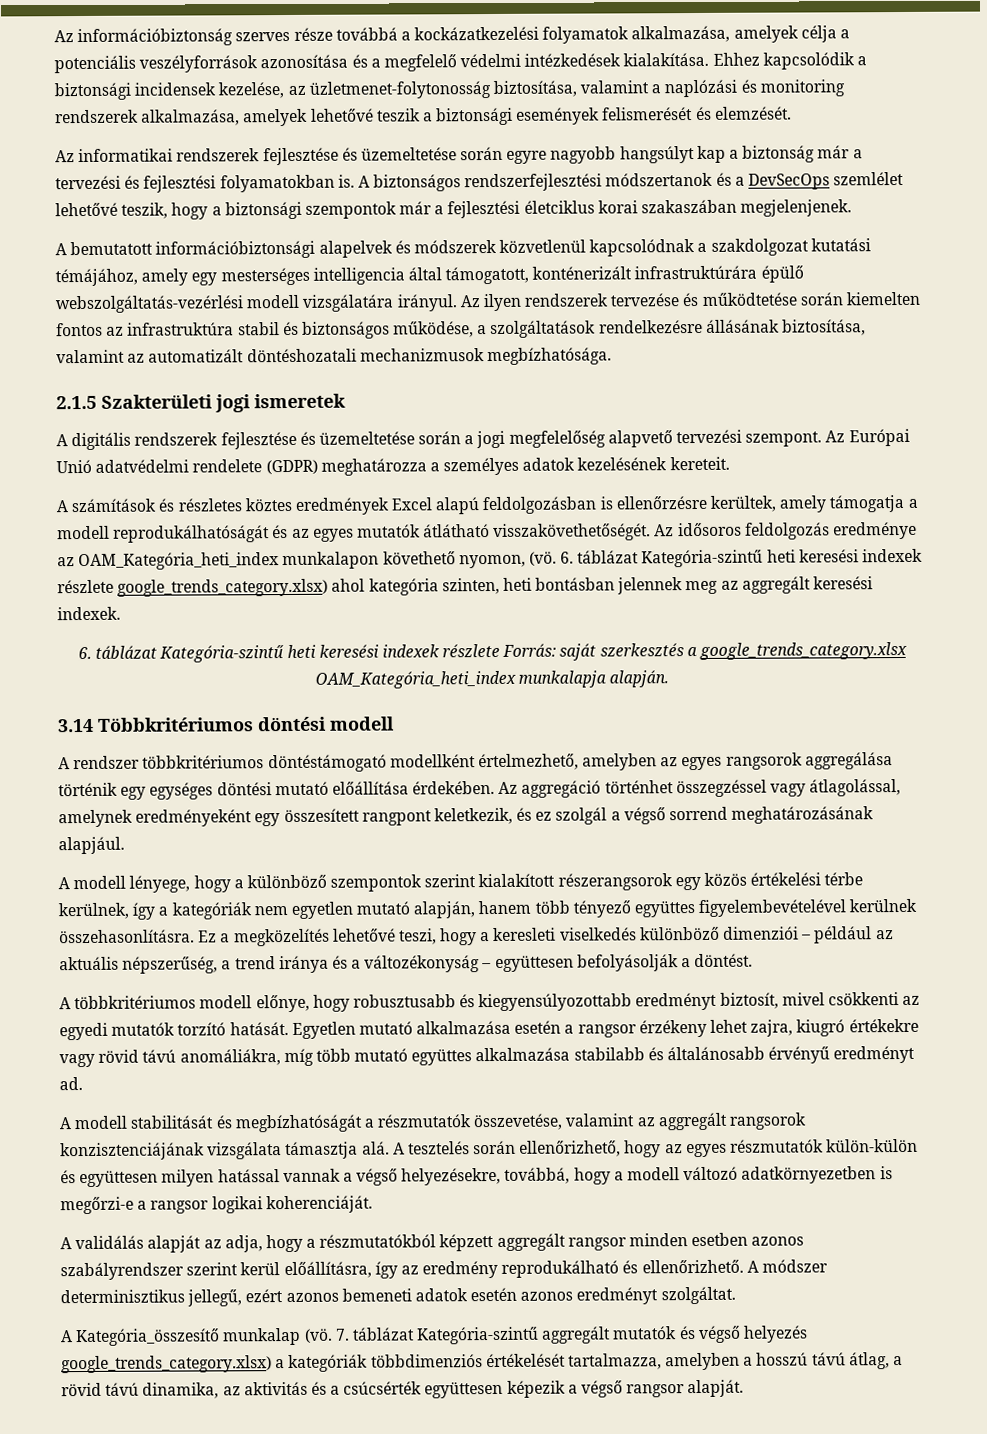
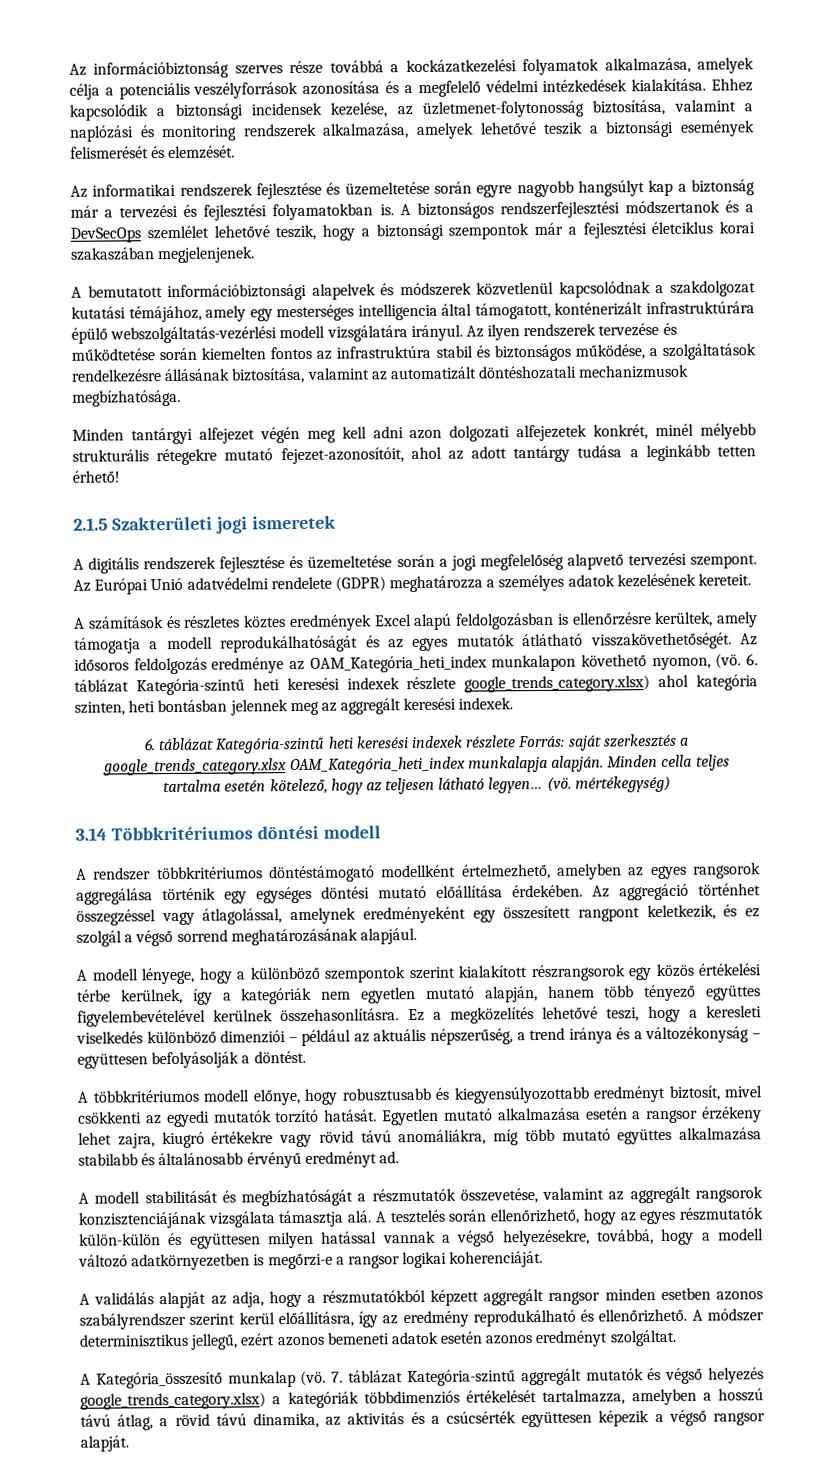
+ Minden tantárgyi alfejezet végén meg kell adni azon dolgozati alfejezetek konkrét, minél mélyebb strukturális rétegekre mutató fejezet-azonosítóit, ahol az adott tantárgy tudása a leginkább tetten érhető!
+ Minden cella teljes tartalma esetén kötelező, hogy az teljesen látható legyen… (vö. mértékegység)
- A modell lényege, hogy a különböző szempontok szerint kialakított részerangsorok egy közös értékelési térbe kerülnek, így a kategóriák nem egyetlen mutató alapján, hanem több tényező együttes figyelembevételével kerülnek összehasonlításra.
+ A modell lényege, hogy a különböző szempontok szerint kialakított részrangsorok egy közös értékelési térbe kerülnek, így a kategóriák nem egyetlen mutató alapján, hanem több tényező együttes figyelembevételével kerülnek összehasonlításra.

